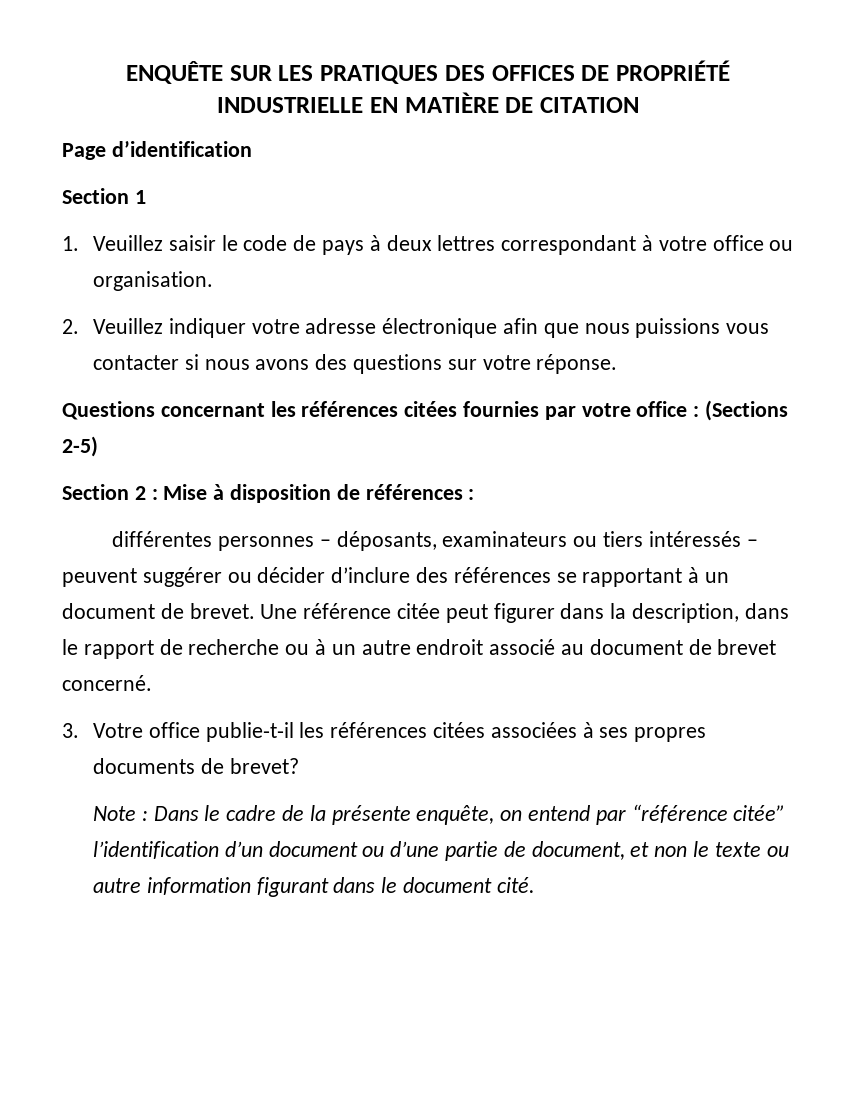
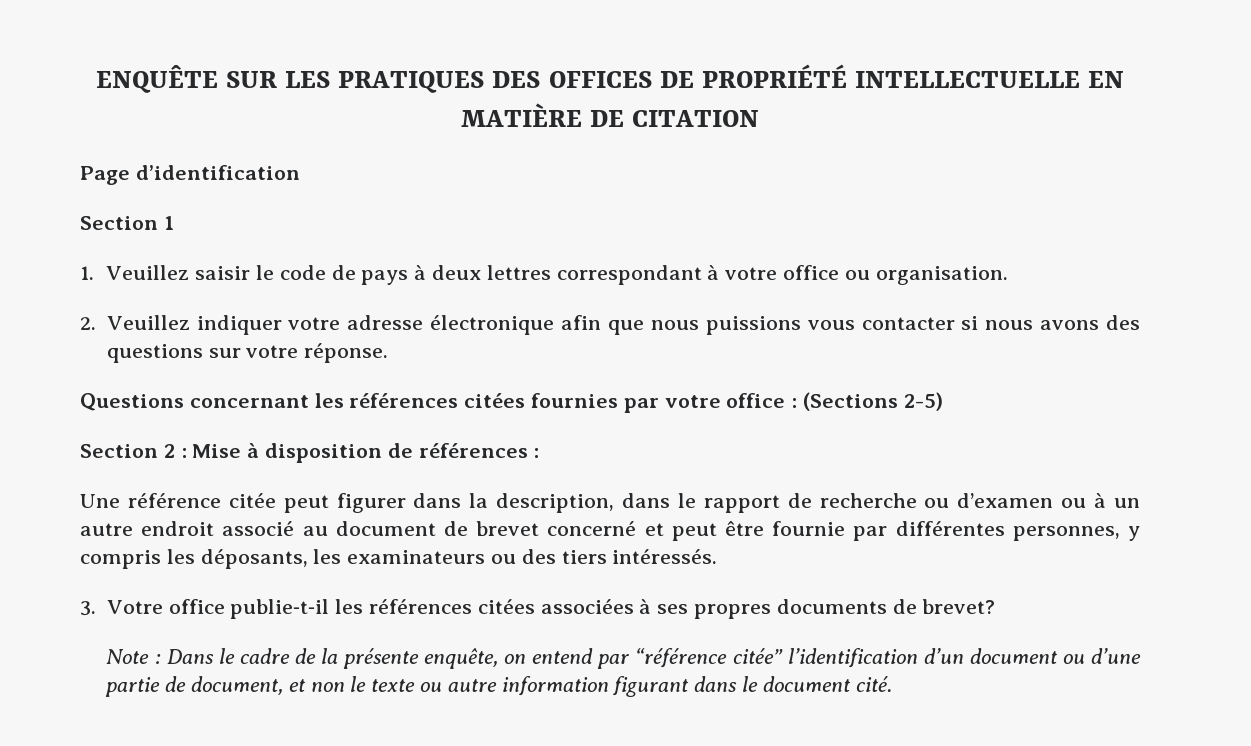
- ENQUÊTE SUR LES PRATIQUES DES OFFICES DE PROPRIÉTÉ INDUSTRIELLE EN MATIÈRE DE CITATION
+ ENQUÊTE SUR LES PRATIQUES DES OFFICES DE PROPRIÉTÉ INTELLECTUELLE EN MATIÈRE DE CITATION
- différentes personnes – déposants, examinateurs ou tiers intéressés – peuvent suggérer ou décider d’inclure des références se rapportant à un document de brevet. Une référence citée peut figurer dans la description, dans le rapport de recherche ou à un autre endroit associé au document de brevet concerné.
+ Une référence citée peut figurer dans la description, dans le rapport de recherche ou d’examen ou à un autre endroit associé au document de brevet concerné et peut être fournie par différentes personnes, y compris les déposants, les examinateurs ou des tiers intéressés.

